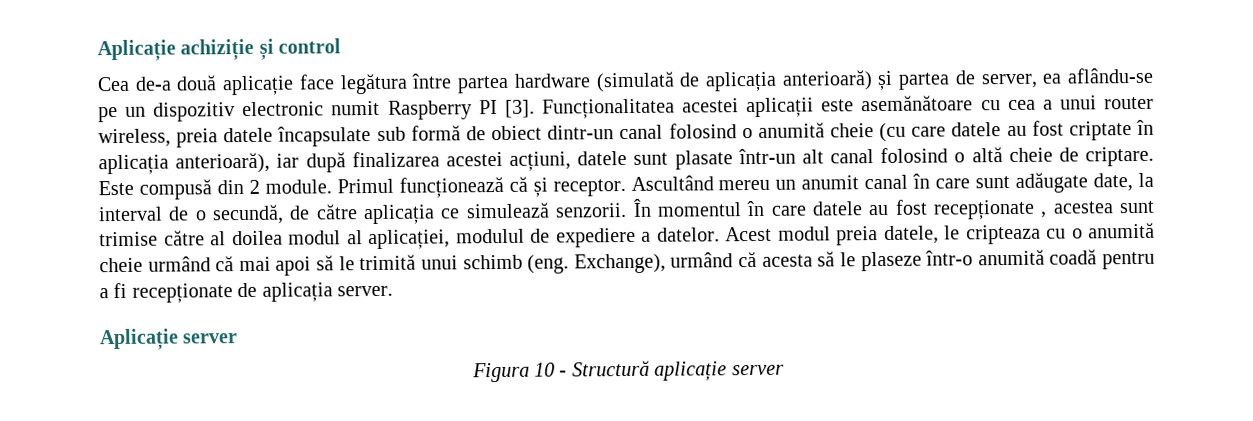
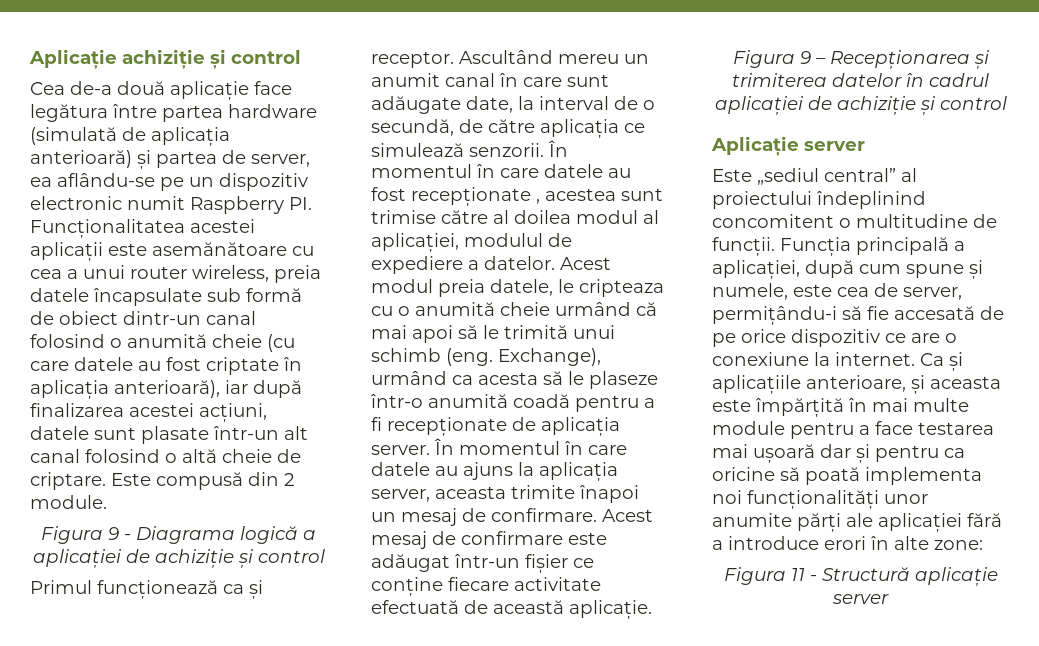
- Cea de-a două aplicație face legătura între partea hardware (simulată de aplicația anterioară) și partea de server, ea aflându-se pe un dispozitiv electronic numit Raspberry PI [3]. Funcționalitatea acestei aplicații este asemănătoare cu cea a unui router wireless, preia datele încapsulate sub formă de obiect dintr-un canal folosind o anumită cheie (cu care datele au fost criptate în aplicația anterioară), iar după finalizarea acestei acțiuni, datele sunt plasate într-un alt canal folosind o altă cheie de criptare.
+ Cea de-a două aplicație face legătura între partea hardware (simulată de aplicația anterioară) și partea de server, ea aflându-se pe un dispozitiv electronic numit Raspberry PI. Funcționalitatea acestei aplicații este asemănătoare cu cea a unui router wireless, preia datele încapsulate sub formă de obiect dintr-un canal folosind o anumită cheie (cu care datele au fost criptate în aplicația anterioară), iar după finalizarea acestei acțiuni, datele sunt plasate într-un alt canal folosind o altă cheie de criptare.
- Este compusă din 2 module. Primul funcționează că și receptor.
+ Este compusă din 2 module.
+ Figura 9 - Diagrama logică a aplicației de achiziție și control
+ Primul funcționează ca și receptor.
- Exchange), urmând că acesta să le plaseze într-o anumită coadă pentru a fi recepționate de aplicația server.
+ Exchange), urmând ca acesta să le plaseze într-o anumită coadă pentru a fi recepționate de aplicația server. În momentul în care datele au ajuns la aplicația server, aceasta trimite înapoi un mesaj de confirmare. Acest mesaj de confirmare este adăugat într-un fișier ce conține fiecare activitate efectuată de această aplicație.
+ Figura 9 – Recepționarea și trimiterea datelor în cadrul aplicației de achiziție și control
  Aplicație server
- Figura 10 - Structură aplicație server
+ Este „sediul central” al proiectului îndeplinind concomitent o multitudine de funcții. Funcția principală a aplicației, după cum spune și numele, este cea de server, permițându-i să fie accesată de pe orice dispozitiv ce are o conexiune la internet. Ca și aplicațiile anterioare, și aceasta este împărțită în mai multe module pentru a face testarea mai ușoară dar și pentru ca oricine să poată implementa noi funcționalități unor anumite părți ale aplicației fără a introduce erori în alte zone:
+ Figura 11 - Structură aplicație server

